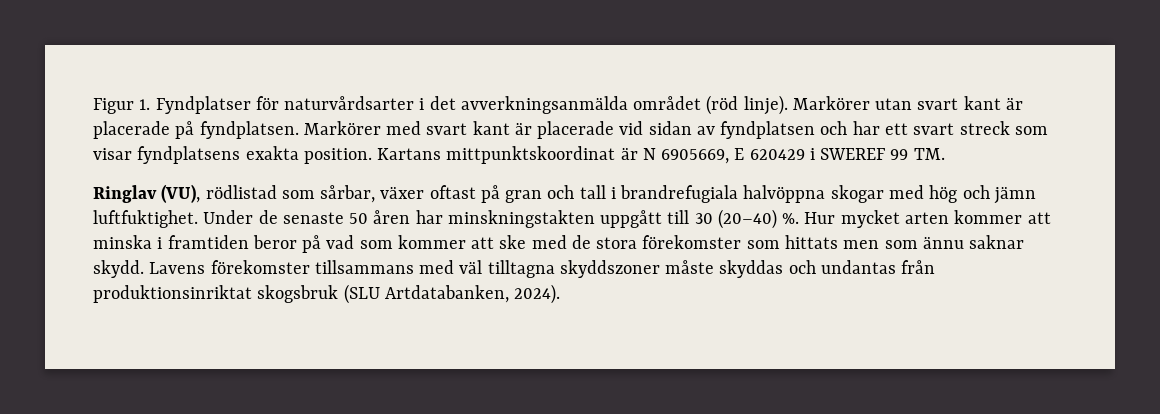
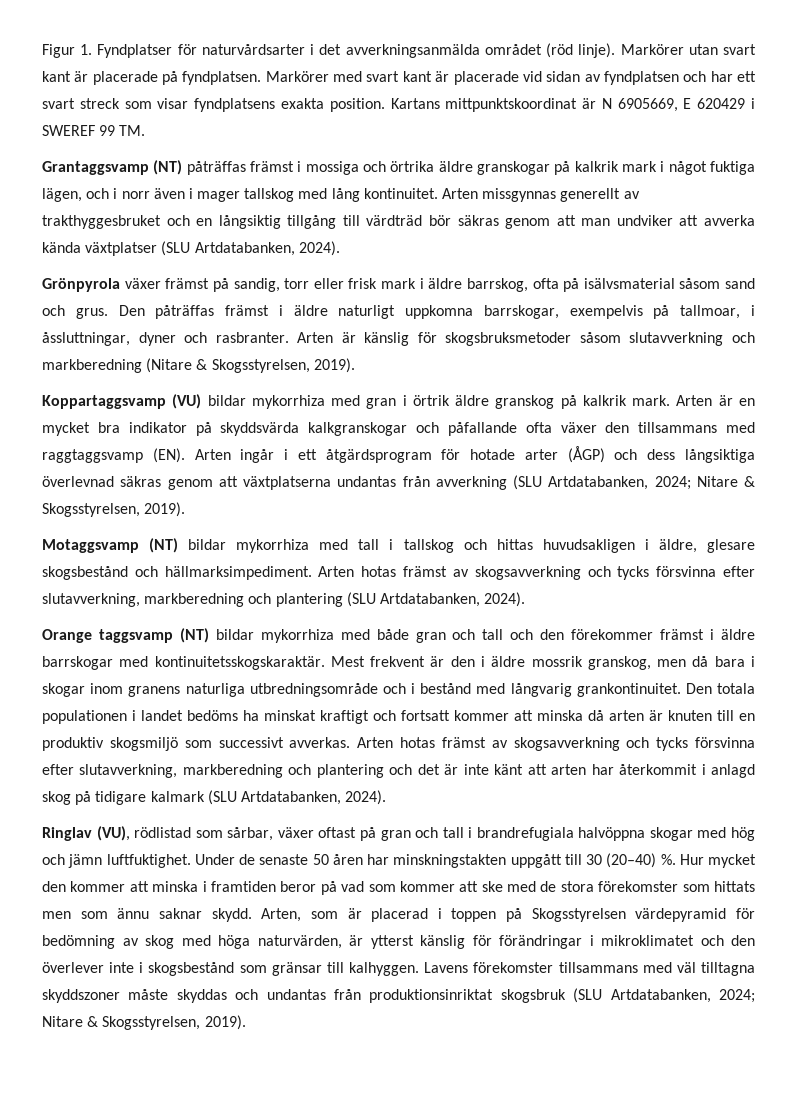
+ Grantaggsvamp (NT) påträffas främst i mossiga och örtrika äldre granskogar på kalkrik mark i något fuktiga lägen, och i norr även i mager tallskog med lång kontinuitet. Arten missgynnas generellt av trakthyggesbruket och en långsiktig tillgång till värdträd bör säkras genom att man undviker att avverka kända växtplatser (SLU Artdatabanken, 2024).
+ Grönpyrola växer främst på sandig, torr eller frisk mark i äldre barrskog, ofta på isälvsmaterial såsom sand och grus. Den påträffas främst i äldre naturligt uppkomna barrskogar, exempelvis på tallmoar, i åssluttningar, dyner och rasbranter. Arten är känslig för skogsbruksmetoder såsom slutavverkning och markberedning (Nitare & Skogsstyrelsen, 2019).
+ Koppartaggsvamp (VU) bildar mykorrhiza med gran i örtrik äldre granskog på kalkrik mark. Arten är en mycket bra indikator på skyddsvärda kalkgranskogar och påfallande ofta växer den tillsammans med raggtaggsvamp (EN). Arten ingår i ett åtgärdsprogram för hotade arter (ÅGP) och dess långsiktiga överlevnad säkras genom att växtplatserna undantas från avverkning (SLU Artdatabanken, 2024; Nitare & Skogsstyrelsen, 2019).
+ Motaggsvamp (NT) bildar mykorrhiza med tall i tallskog och hittas huvudsakligen i äldre, glesare skogsbestånd och hällmarksimpediment. Arten hotas främst av skogsavverkning och tycks försvinna efter slutavverkning, markberedning och plantering (SLU Artdatabanken, 2024).
+ Orange taggsvamp (NT) bildar mykorrhiza med både gran och tall och den förekommer främst i äldre barrskogar med kontinuitetsskogskaraktär. Mest frekvent är den i äldre mossrik granskog, men då bara i skogar inom granens naturliga utbredningsområde och i bestånd med långvarig grankontinuitet. Den totala populationen i landet bedöms ha minskat kraftigt och fortsatt kommer att minska då arten är knuten till en produktiv skogsmiljö som successivt avverkas. Arten hotas främst av skogsavverkning och tycks försvinna efter slutavverkning, markberedning och plantering och det är inte känt att arten har återkommit i anlagd skog på tidigare kalmark (SLU Artdatabanken, 2024).
- Hur mycket arten kommer att minska i framtiden beror på vad som kommer att ske med de stora förekomster som hittats men som ännu saknar skydd.
+ Hur mycket den kommer att minska i framtiden beror på vad som kommer att ske med de stora förekomster som hittats men som ännu saknar skydd.
+ Arten, som är placerad i toppen på Skogsstyrelsen värdepyramid för bedömning av skog med höga naturvärden, är ytterst känslig för förändringar i mikroklimatet och den överlever inte i skogsbestånd som gränsar till kalhyggen.
- Lavens förekomster tillsammans med väl tilltagna skyddszoner måste skyddas och undantas från produktionsinriktat skogsbruk (SLU Artdatabanken, 2024).
+ Lavens förekomster tillsammans med väl tilltagna skyddszoner måste skyddas och undantas från produktionsinriktat skogsbruk (SLU Artdatabanken, 2024; Nitare & Skogsstyrelsen, 2019).

